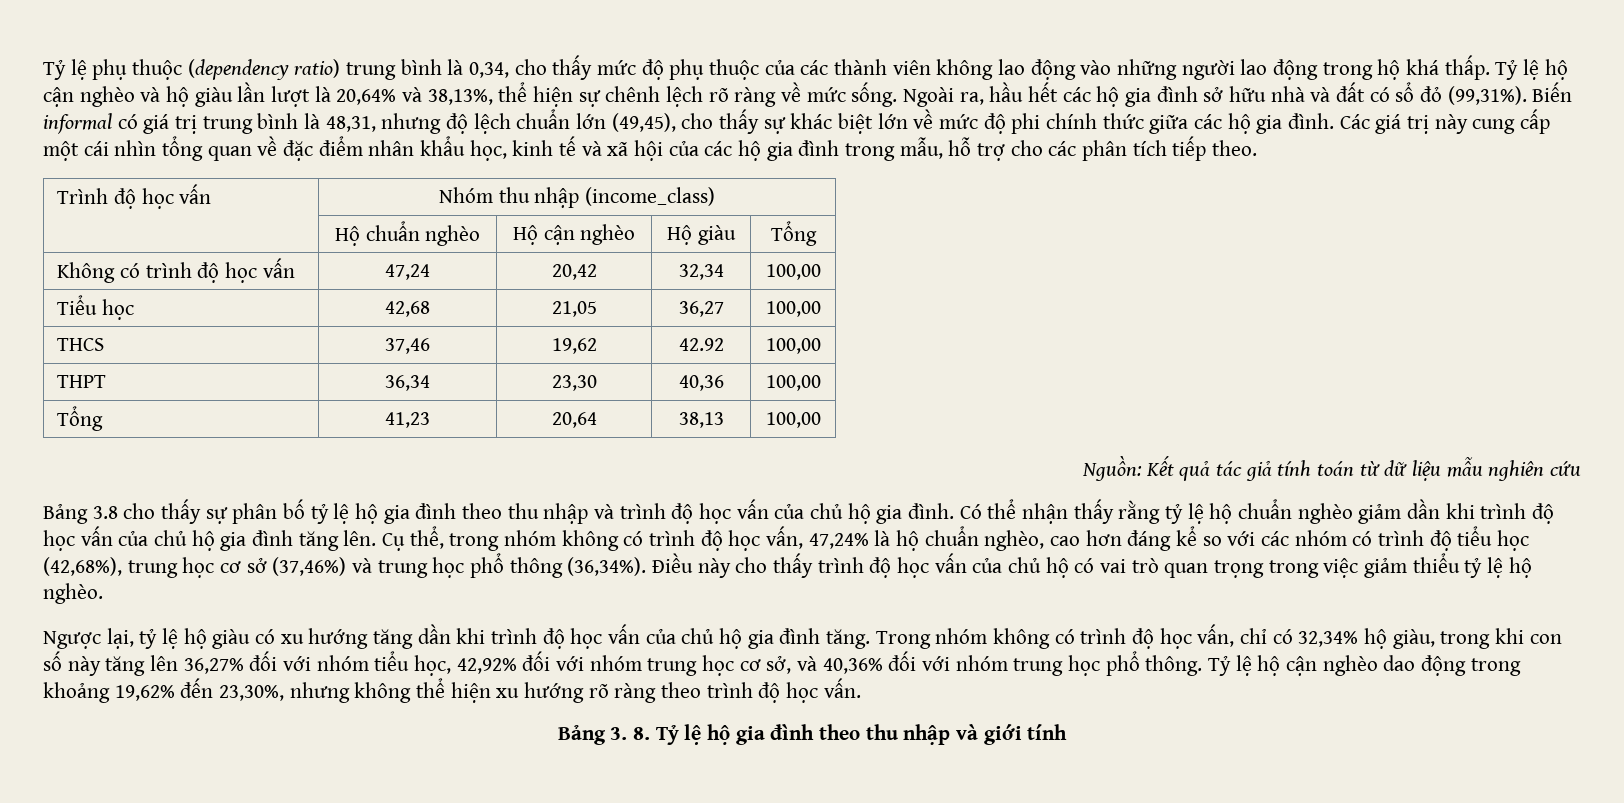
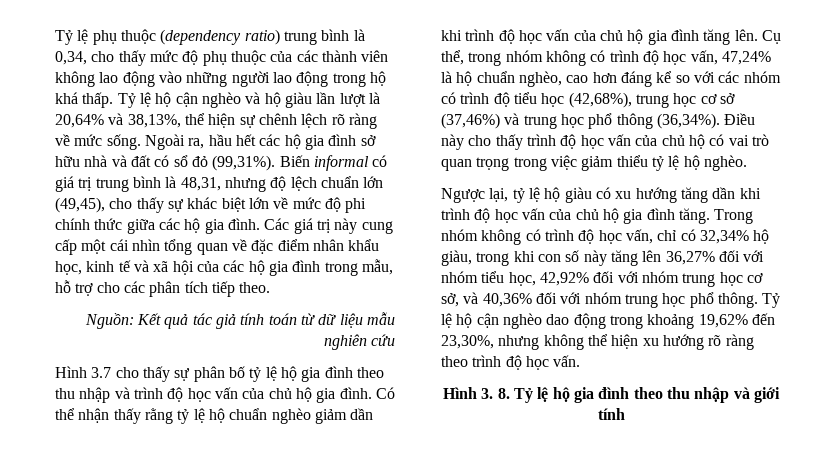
- Trình độ học vấn | Nhóm thu nhập (income_class)
- | Hộ chuẩn nghèo | Hộ cận nghèo | Hộ giàu | Tổng
- Không có trình độ học vấn | 47,24 | 20,42 | 32,34 | 100,00
- Tiểu học | 42,68 | 21,05 | 36,27 | 100,00
- THCS | 37,46 | 19,62 | 42.92 | 100,00
- THPT | 36,34 | 23,30 | 40,36 | 100,00
- Tổng | 41,23 | 20,64 | 38,13 | 100,00
- Bảng 3.8 cho thấy sự phân bố tỷ lệ hộ gia đình theo thu nhập và trình độ học vấn của chủ hộ gia đình.
+ Hình 3.7 cho thấy sự phân bố tỷ lệ hộ gia đình theo thu nhập và trình độ học vấn của chủ hộ gia đình.
- Bảng 3. 8. Tỷ lệ hộ gia đình theo thu nhập và giới tính
+ Hình 3. 8. Tỷ lệ hộ gia đình theo thu nhập và giới tính

